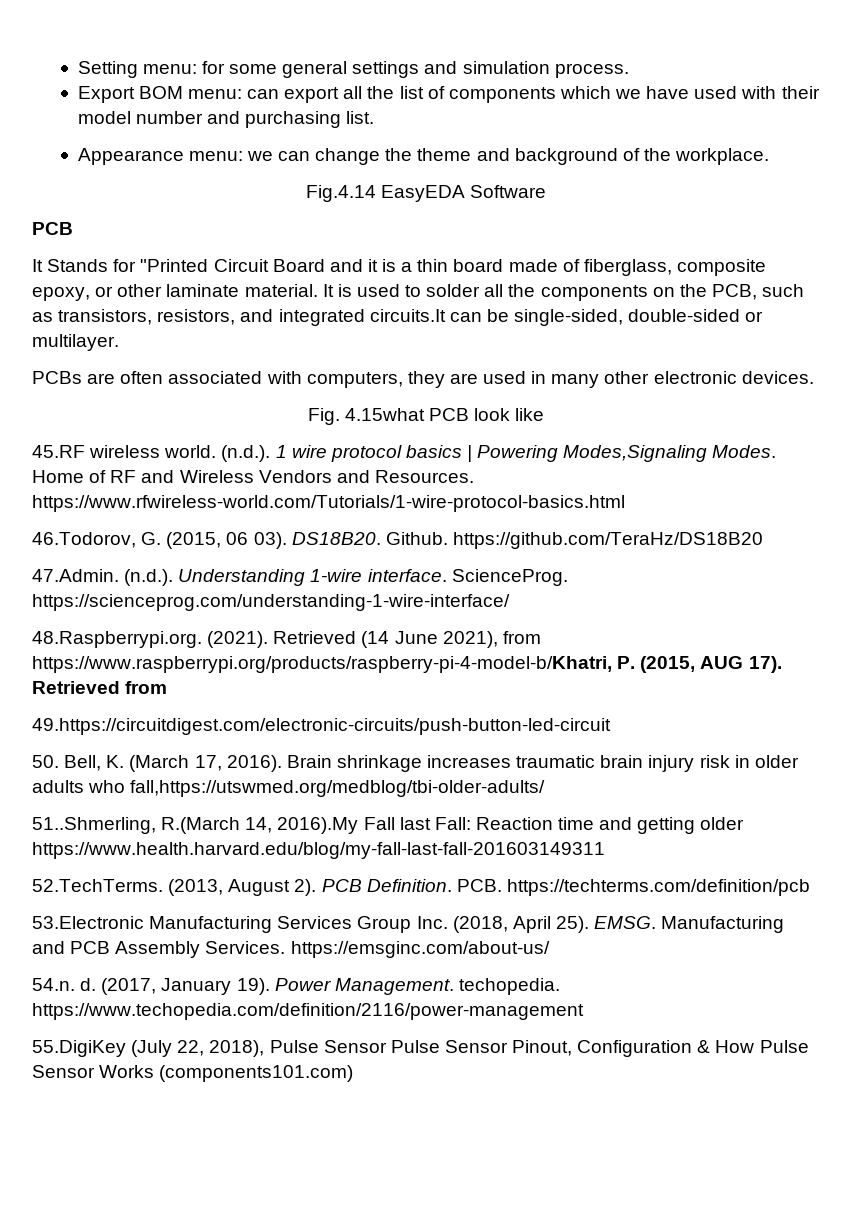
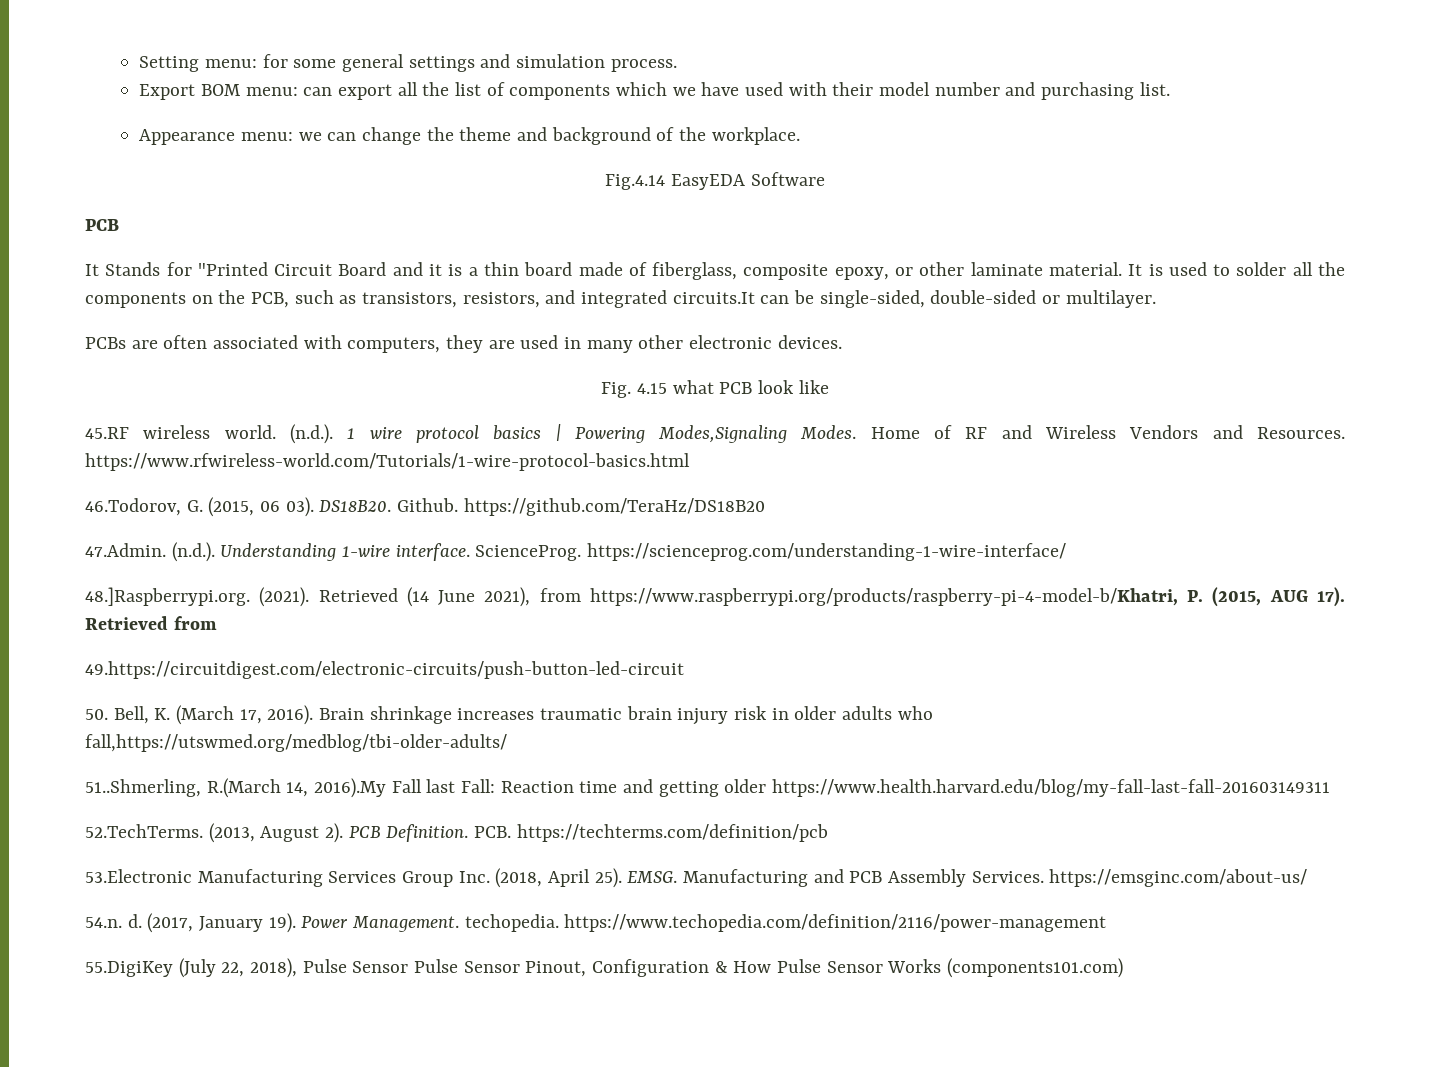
- Fig. 4.15what PCB look like
+ Fig. 4.15 what PCB look like
- 48.Raspberrypi.org. (2021).
+ 48.]Raspberrypi.org. (2021).

